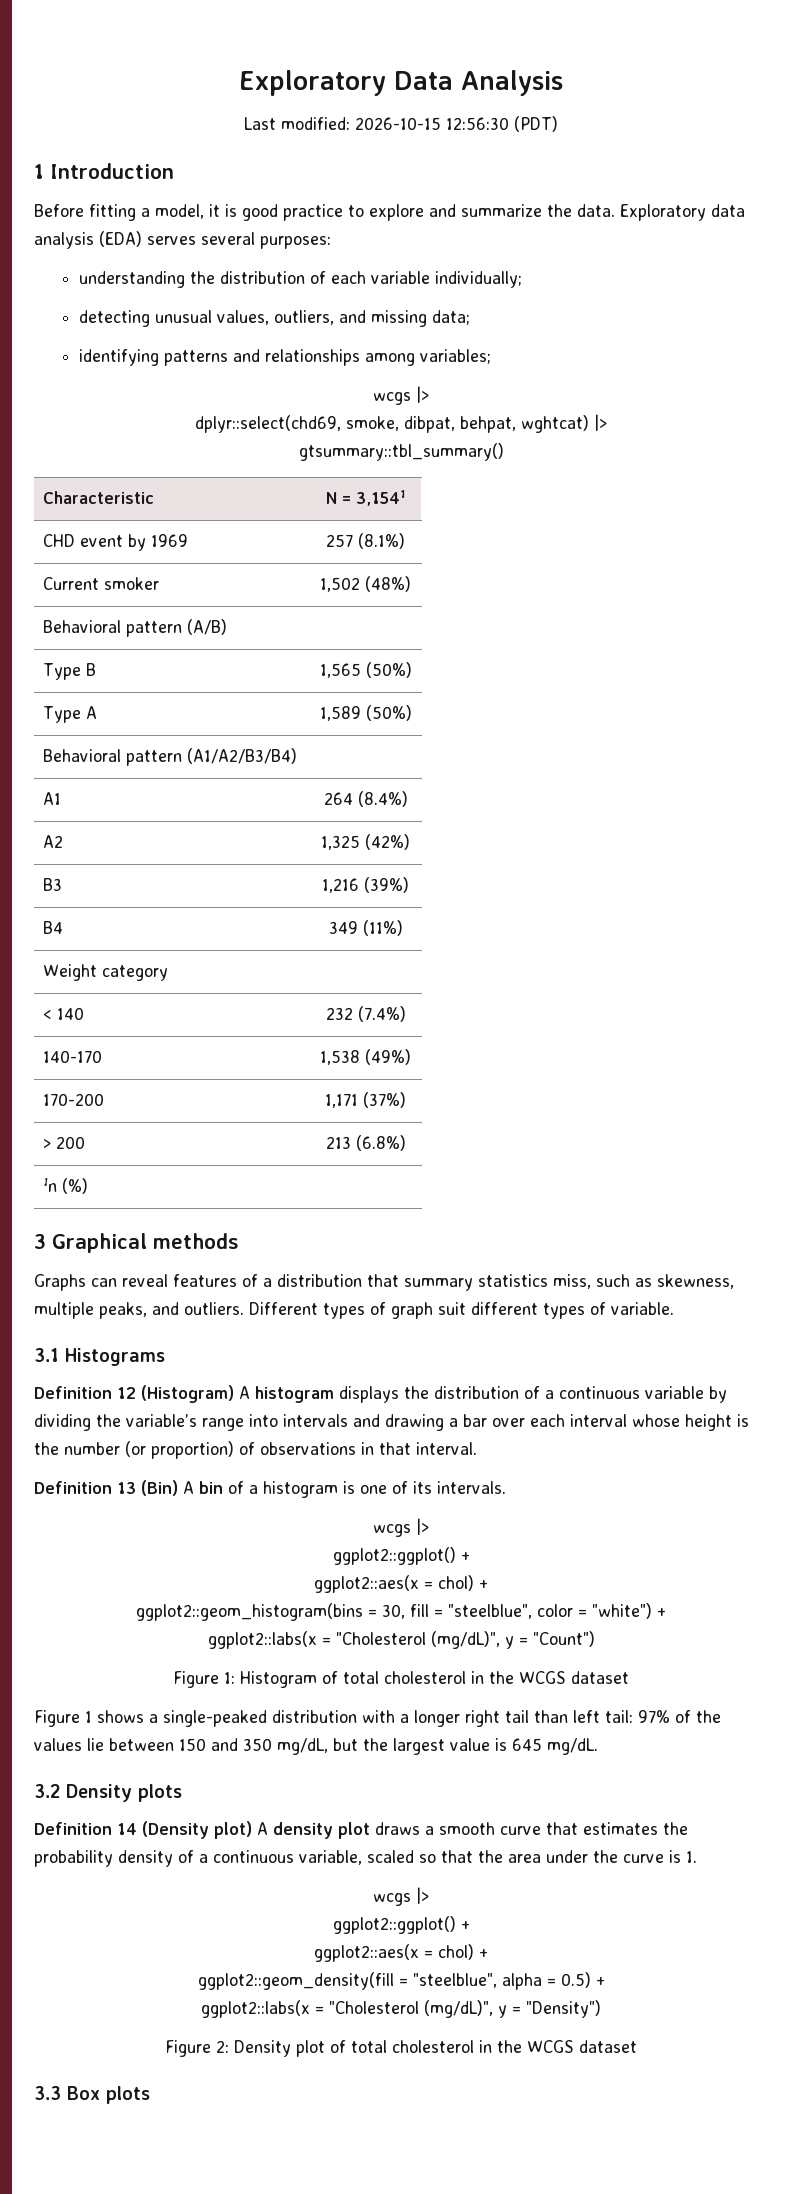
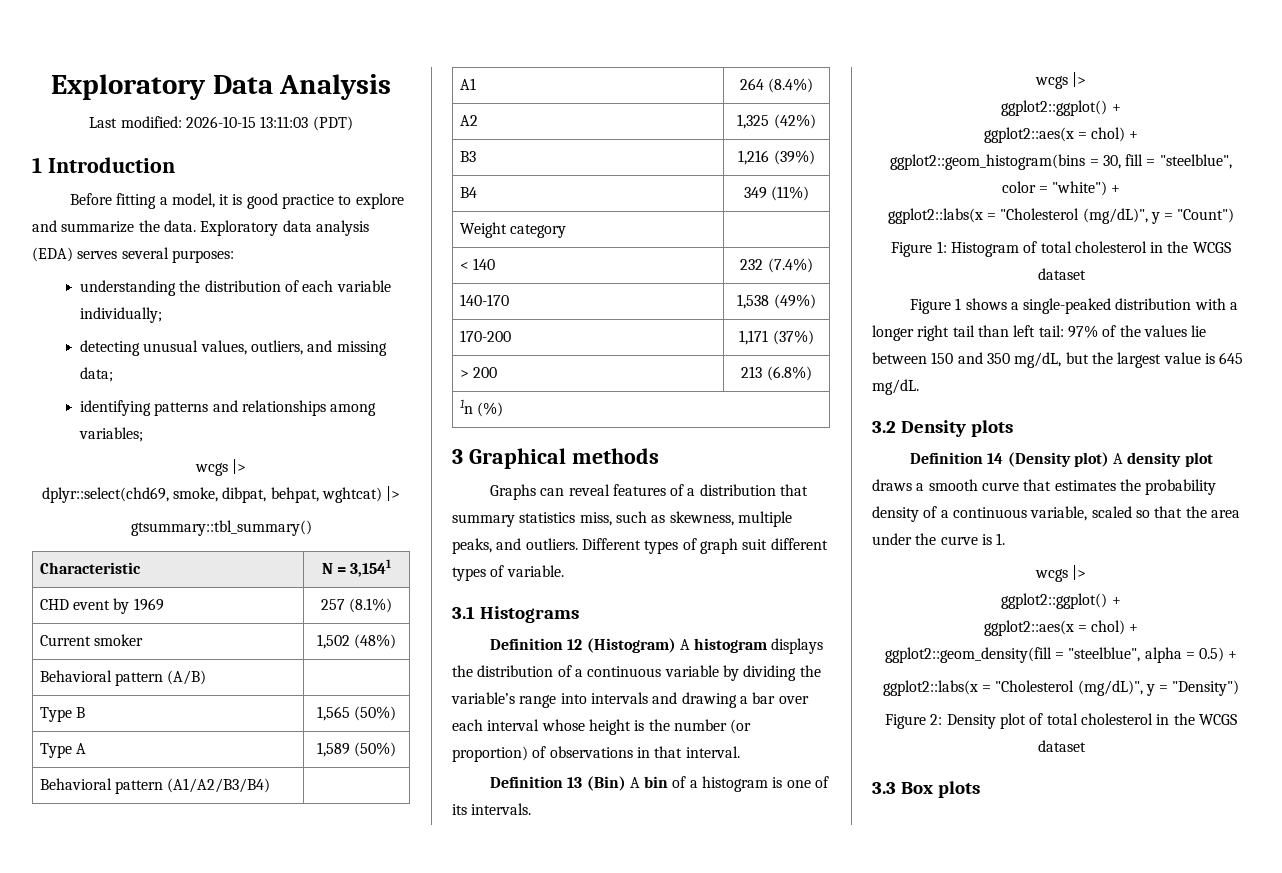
- Last modified: 2026-10-15 12:56:30 (PDT)
+ Last modified: 2026-10-15 13:11:03 (PDT)

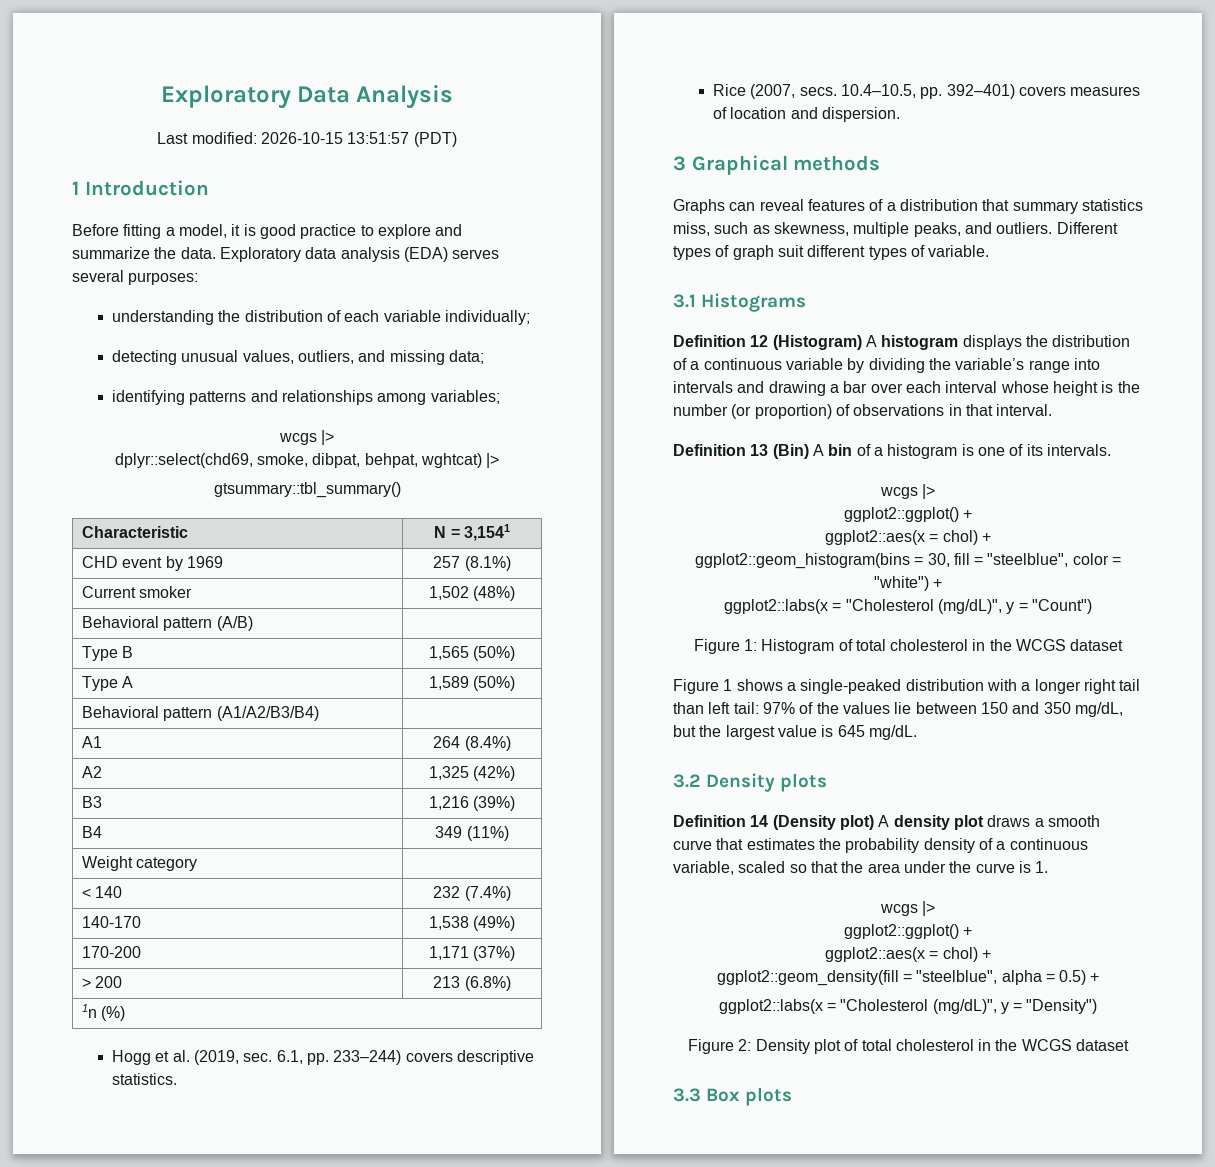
- Last modified: 2026-10-15 13:11:03 (PDT)
+ Last modified: 2026-10-15 13:51:57 (PDT)
+ Hogg et al. (2019, sec. 6.1, pp. 233–244) covers descriptive statistics.
+ Rice (2007, secs. 10.4–10.5, pp. 392–401) covers measures of location and dispersion.

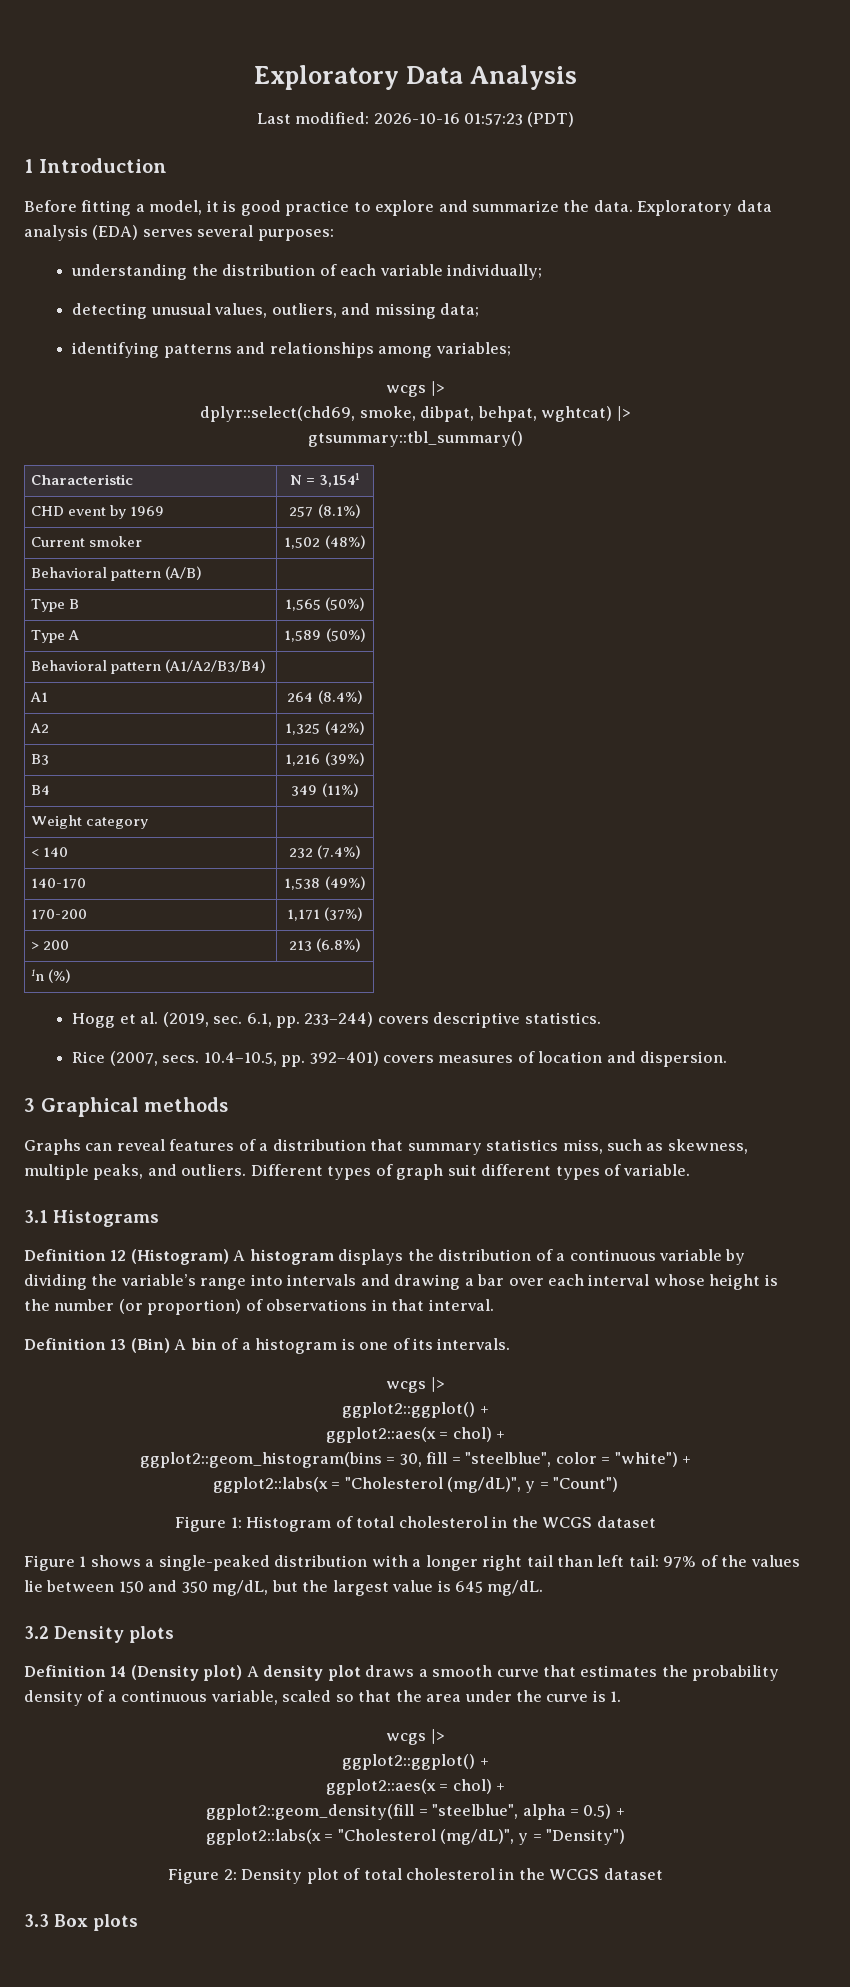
- Last modified: 2026-10-15 13:51:57 (PDT)
+ Last modified: 2026-10-16 01:57:23 (PDT)

